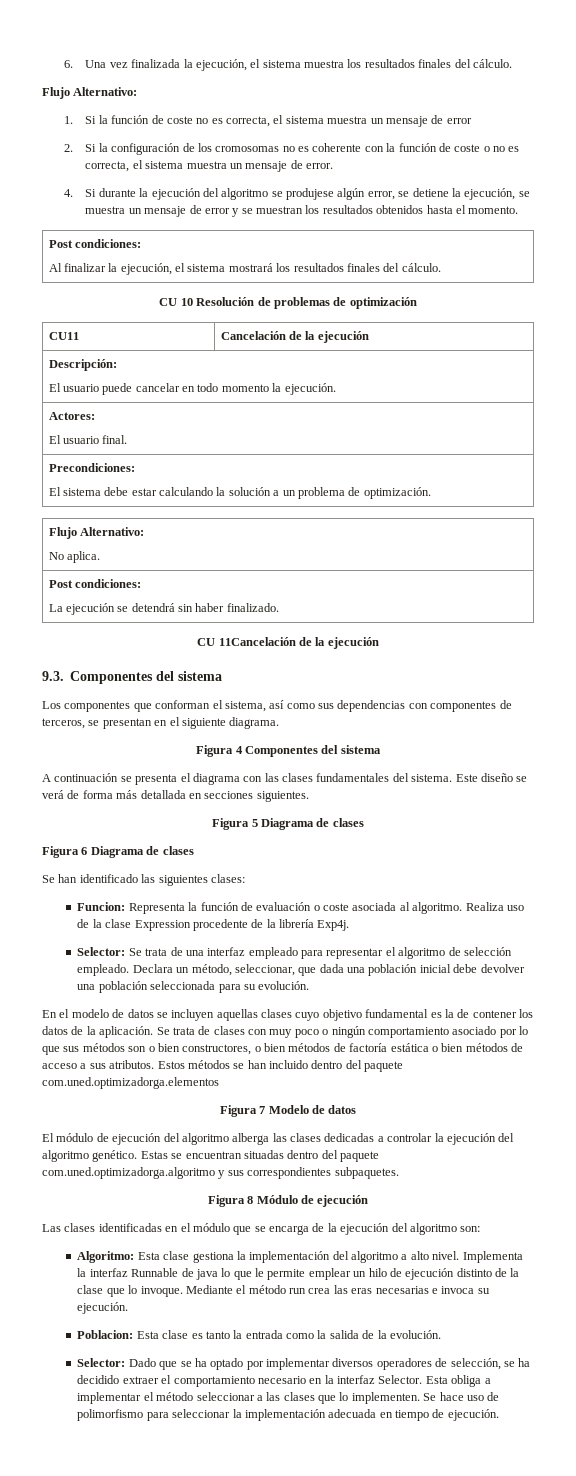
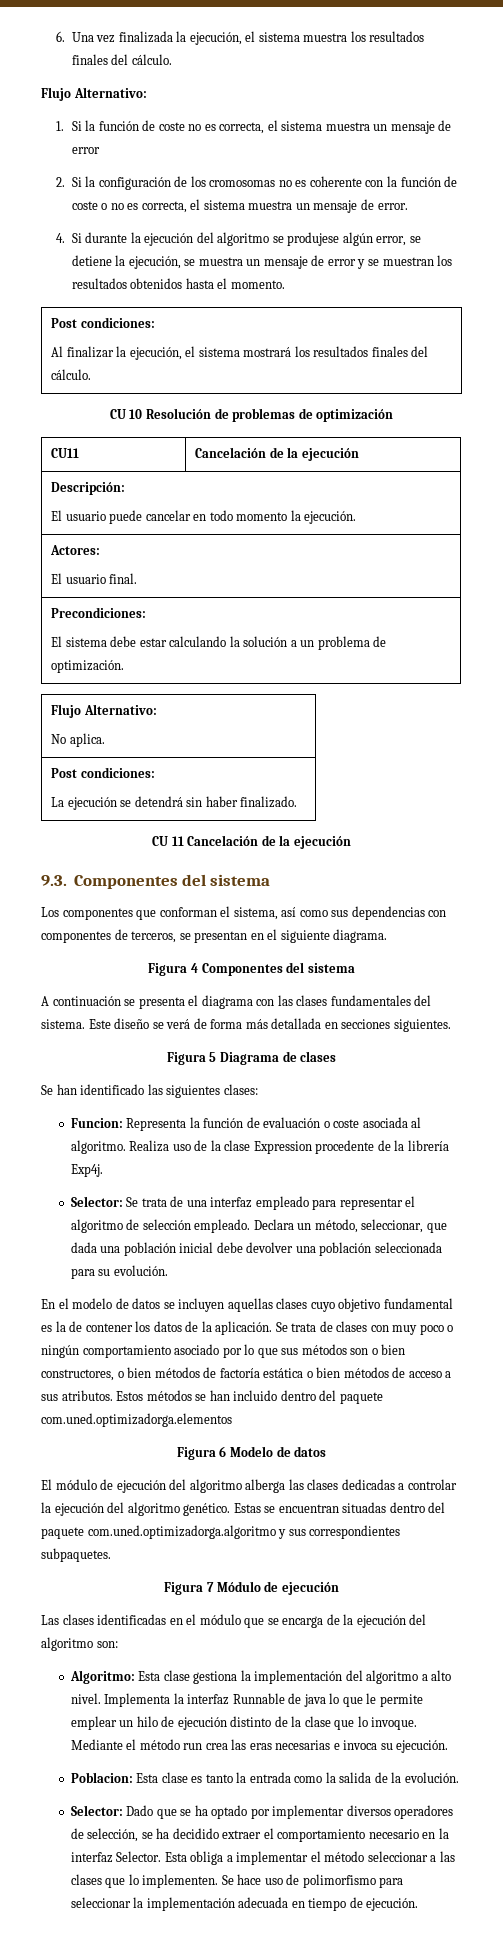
- CU 11Cancelación de la ejecución
+ CU 11 Cancelación de la ejecución
- Figura 6 Diagrama de clases
- Figura 7 Modelo de datos
+ Figura 6 Modelo de datos
- Figura 8 Módulo de ejecución
+ Figura 7 Módulo de ejecución

